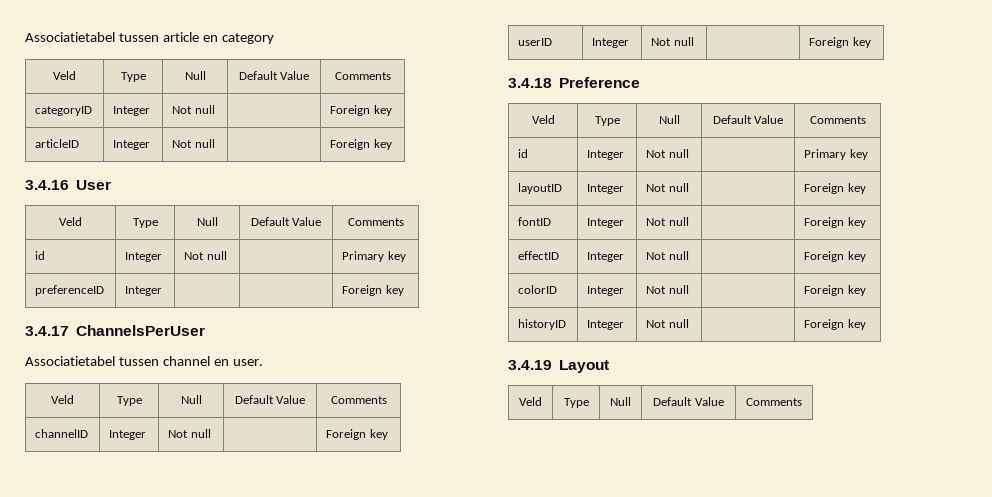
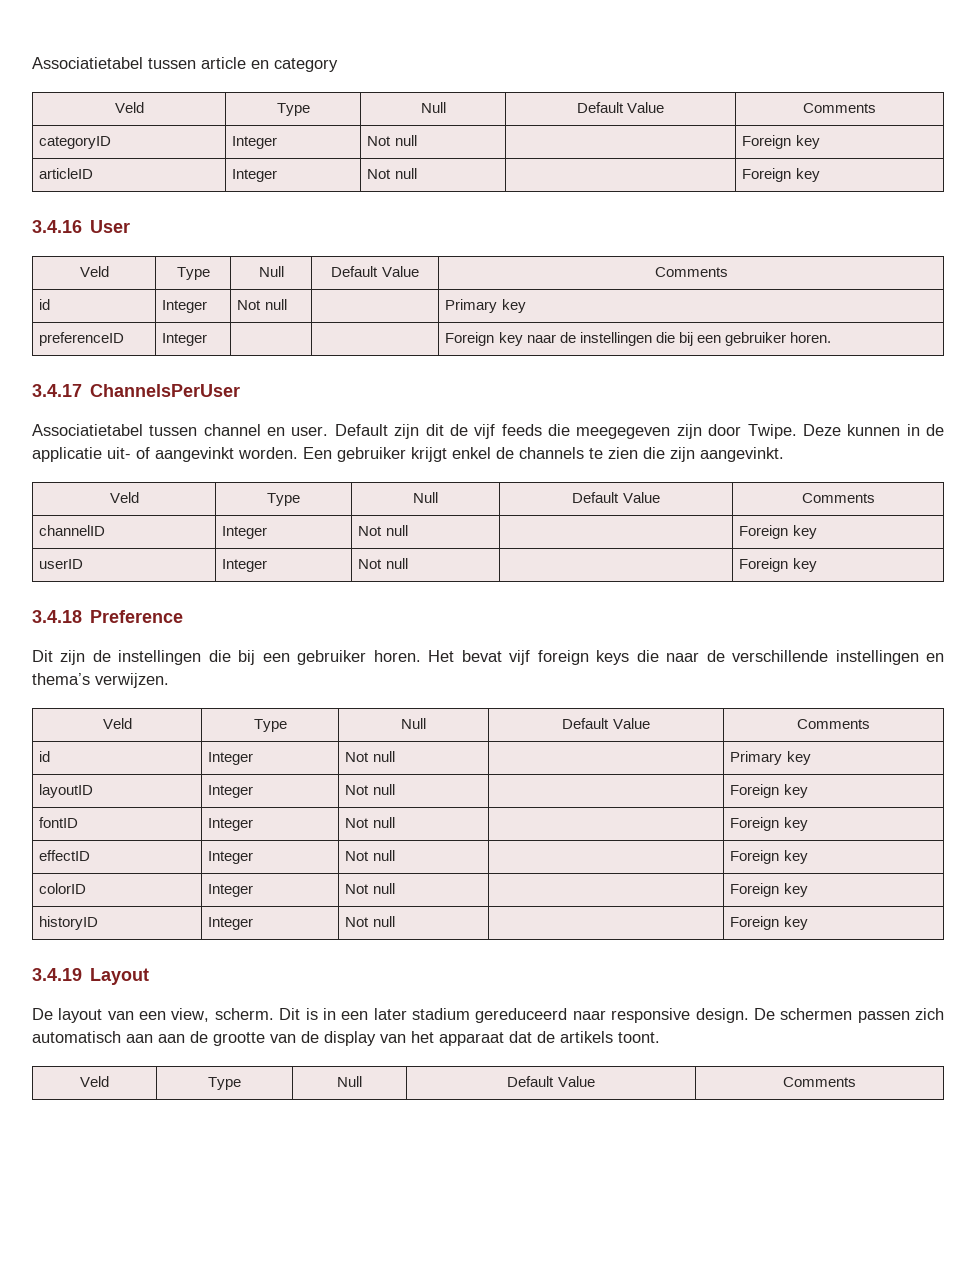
- preferenceID | Integer | | | Foreign key
+ preferenceID | Integer | | | Foreign key naar de instellingen die bij een gebruiker horen.
+ Default zijn dit de vijf feeds die meegegeven zijn door Twipe. Deze kunnen in de applicatie uit- of aangevinkt worden. Een gebruiker krijgt enkel de channels te zien die zijn aangevinkt.
+ Dit zijn de instellingen die bij een gebruiker horen. Het bevat vijf foreign keys die naar de verschillende instellingen en thema’s verwijzen.
+ De layout van een view, scherm. Dit is in een later stadium gereduceerd naar responsive design. De schermen passen zich automatisch aan aan de grootte van de display van het apparaat dat de artikels toont.

